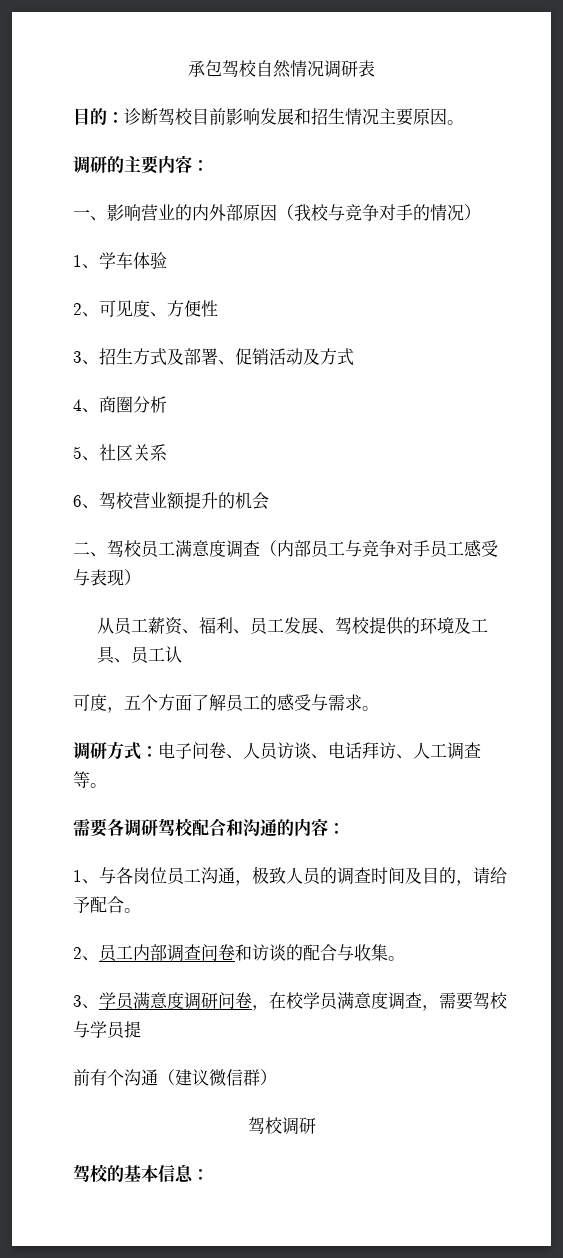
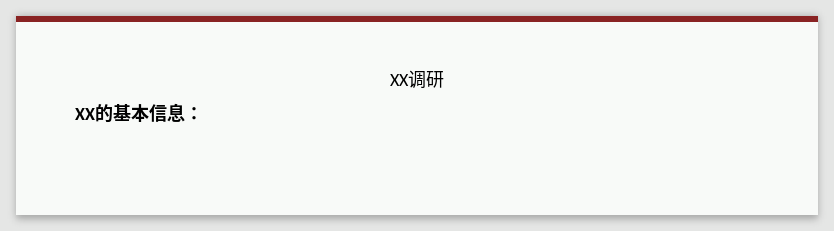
- 承包驾校自然情况调研表
- 目的：诊断驾校目前影响发展和招生情况主要原因。
- 调研的主要内容：
- 一、影响营业的内外部原因（我校与竞争对手的情况）
- 1、学车体验
- 2、可见度、方便性
- 3、招生方式及部署、促销活动及方式
- 4、商圈分析
- 5、社区关系
- 6、驾校营业额提升的机会
- 二、驾校员工满意度调查（内部员工与竞争对手员工感受与表现）
- 从员工薪资、福利、员工发展、驾校提供的环境及工具、员工认
- 可度，五个方面了解员工的感受与需求。
- 调研方式：电子问卷、人员访谈、电话拜访、人工调查等。
- 需要各调研驾校配合和沟通的内容：
- 1、与各岗位员工沟通，极致人员的调查时间及目的，请给予配合。
- 2、员工内部调查问卷和访谈的配合与收集。
- 3、学员满意度调研问卷，在校学员满意度调查，需要驾校与学员提
- 前有个沟通（建议微信群）
- 驾校调研
+ XX调研
- 驾校的基本信息：
+ XX的基本信息：

